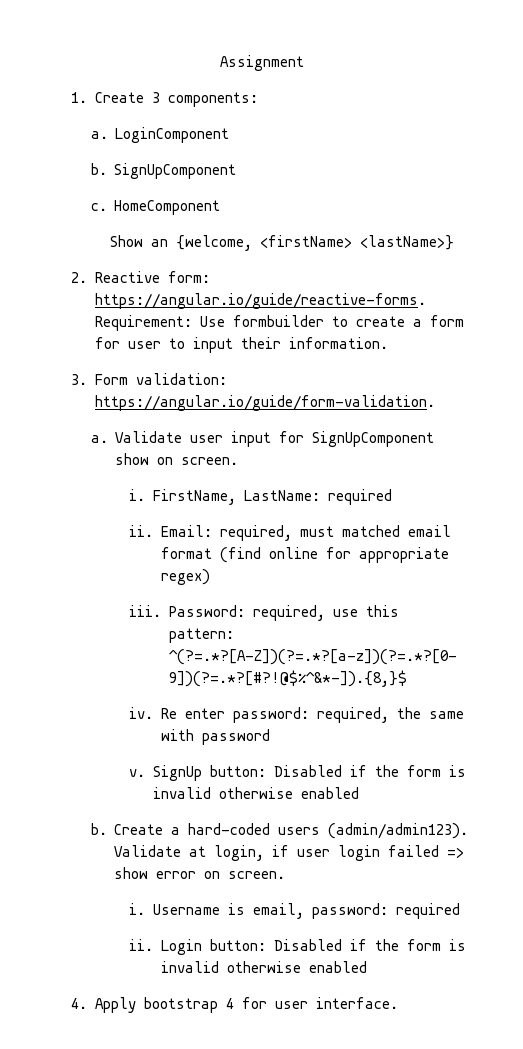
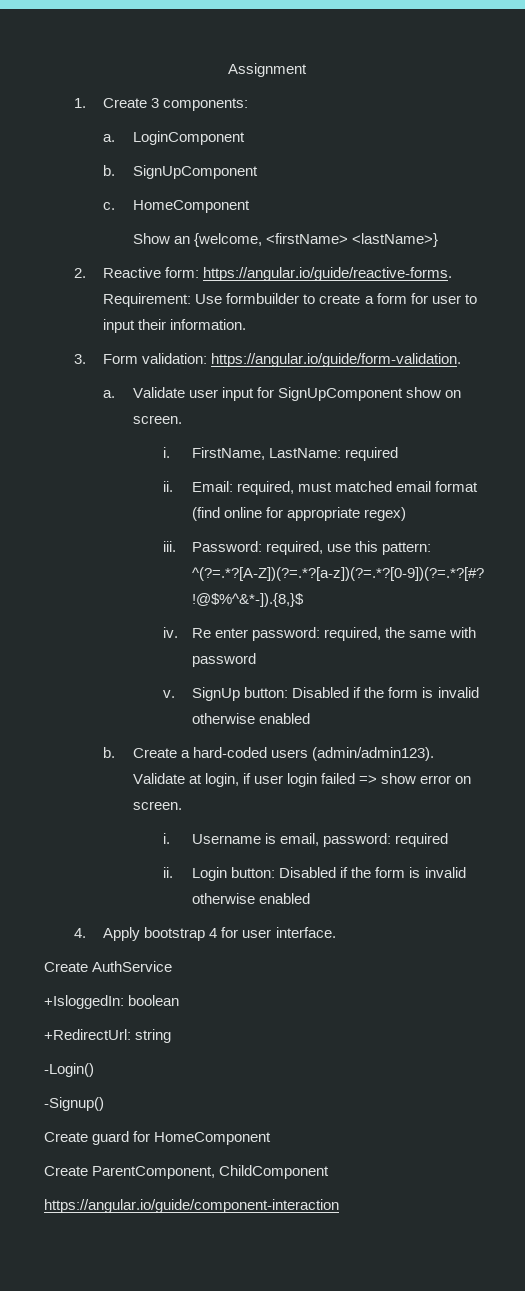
+ Create AuthService
+ +IsloggedIn: boolean
+ +RedirectUrl: string
+ -Login()
+ -Signup()
+ Create guard for HomeComponent
+ Create ParentComponent, ChildComponent
+ https://angular.io/guide/component-interaction

